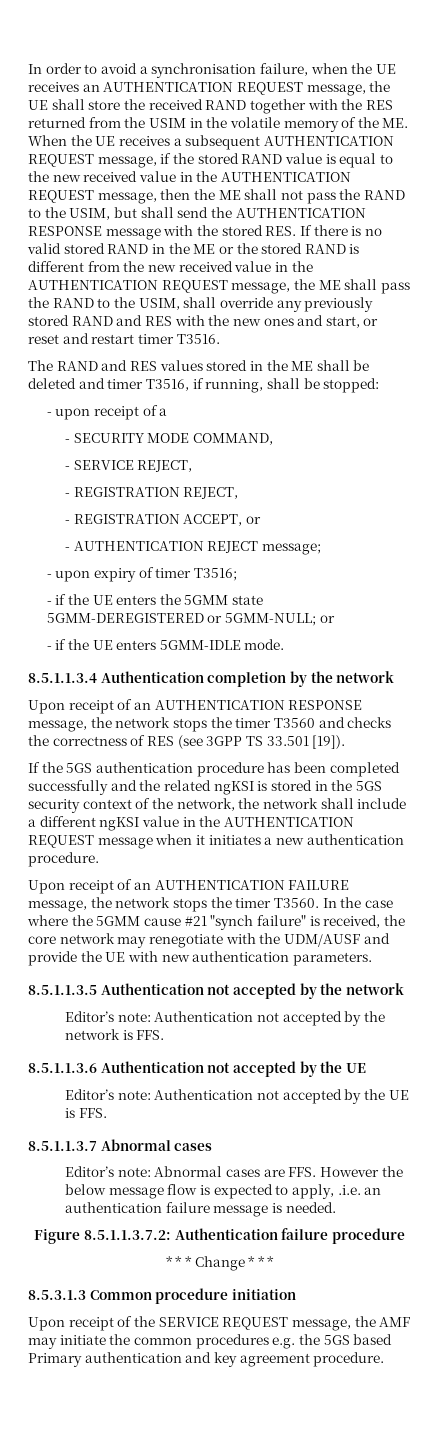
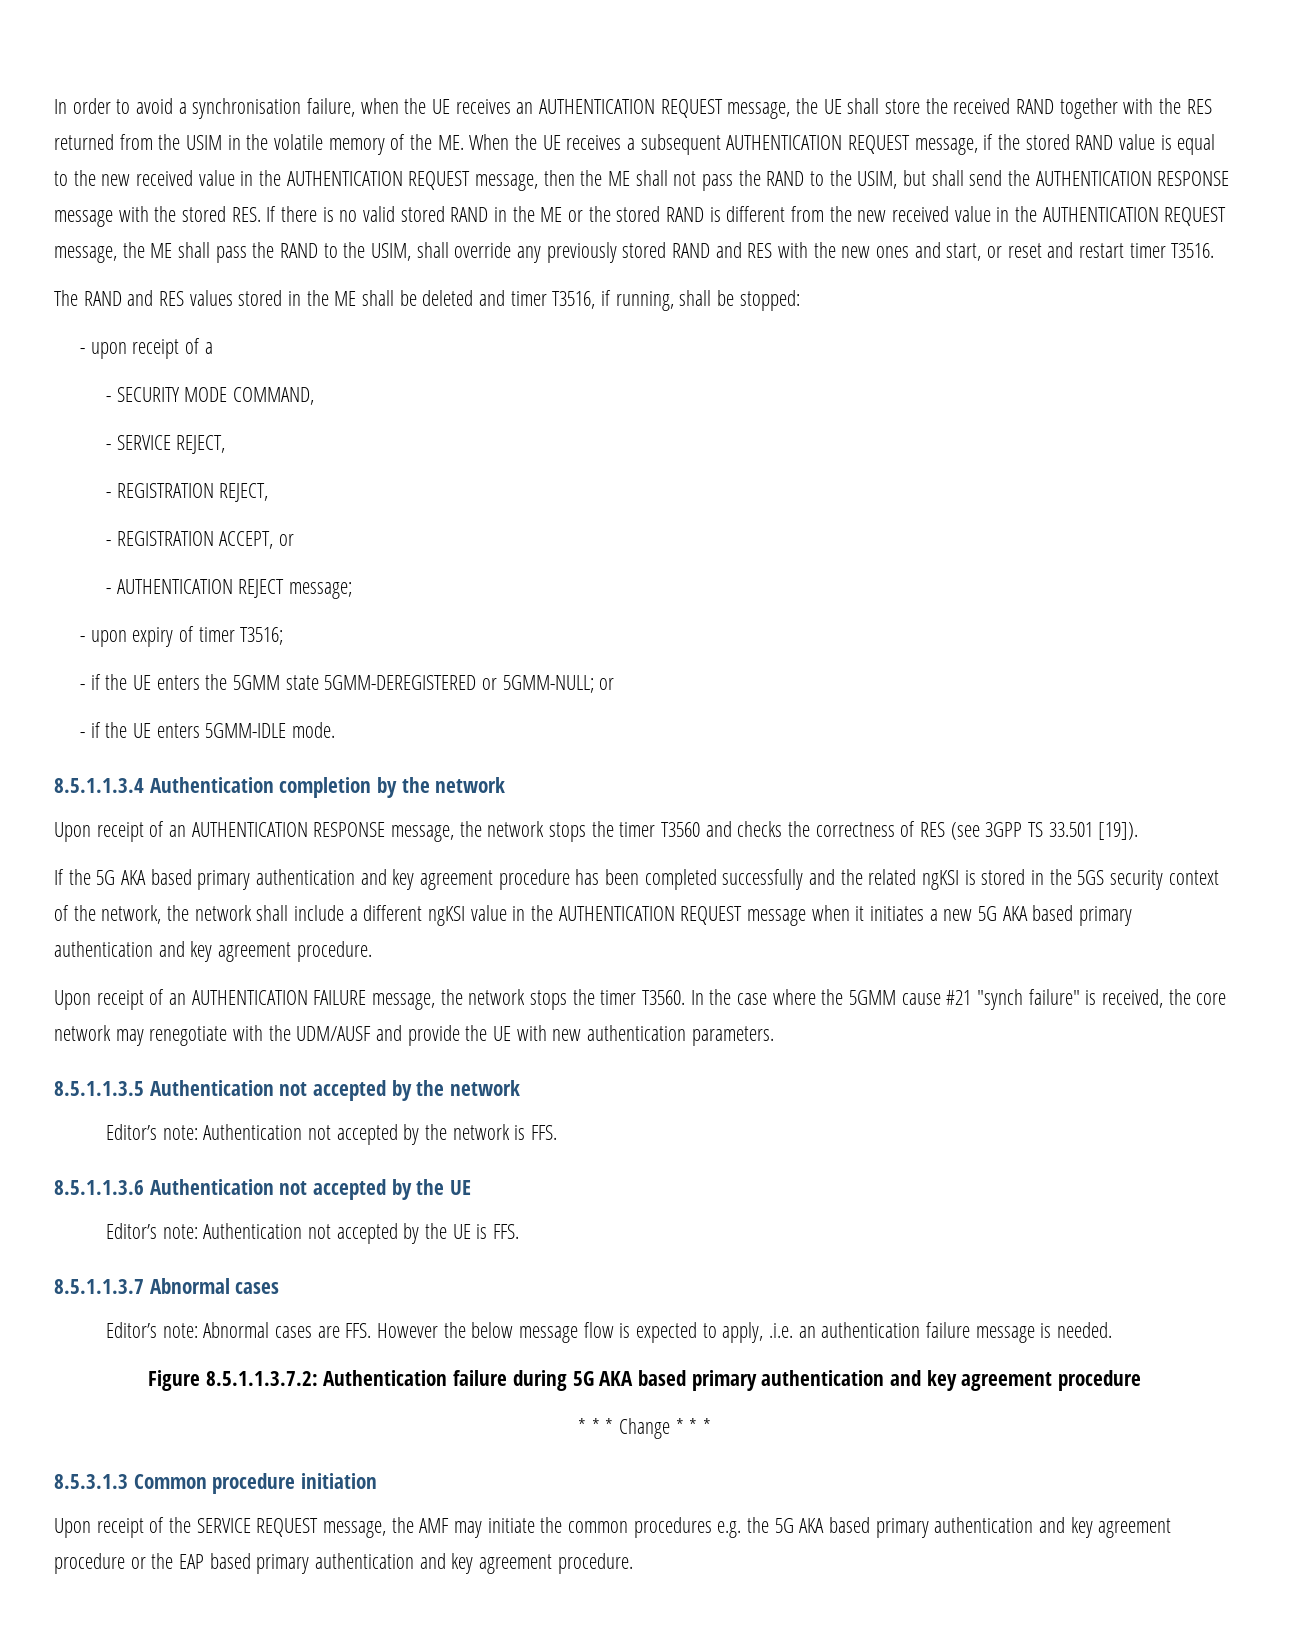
- If the 5GS authentication procedure has been completed successfully and the related ngKSI is stored in the 5GS security context of the network, the network shall include a different ngKSI value in the AUTHENTICATION REQUEST message when it initiates a new authentication procedure.
+ If the 5G AKA based primary authentication and key agreement procedure has been completed successfully and the related ngKSI is stored in the 5GS security context of the network, the network shall include a different ngKSI value in the AUTHENTICATION REQUEST message when it initiates a new 5G AKA based primary authentication and key agreement procedure.
- Figure 8.5.1.1.3.7.2: Authentication failure procedure
+ Figure 8.5.1.1.3.7.2: Authentication failure during 5G AKA based primary authentication and key agreement procedure
- Upon receipt of the SERVICE REQUEST message, the AMF may initiate the common procedures e.g. the 5GS based Primary authentication and key agreement procedure.
+ Upon receipt of the SERVICE REQUEST message, the AMF may initiate the common procedures e.g. the 5G AKA based primary authentication and key agreement procedure or the EAP based primary authentication and key agreement procedure.

